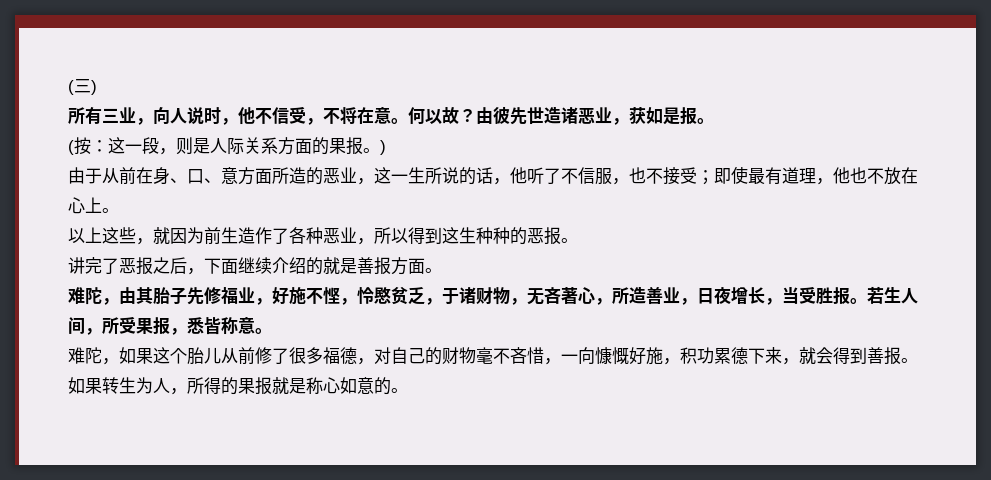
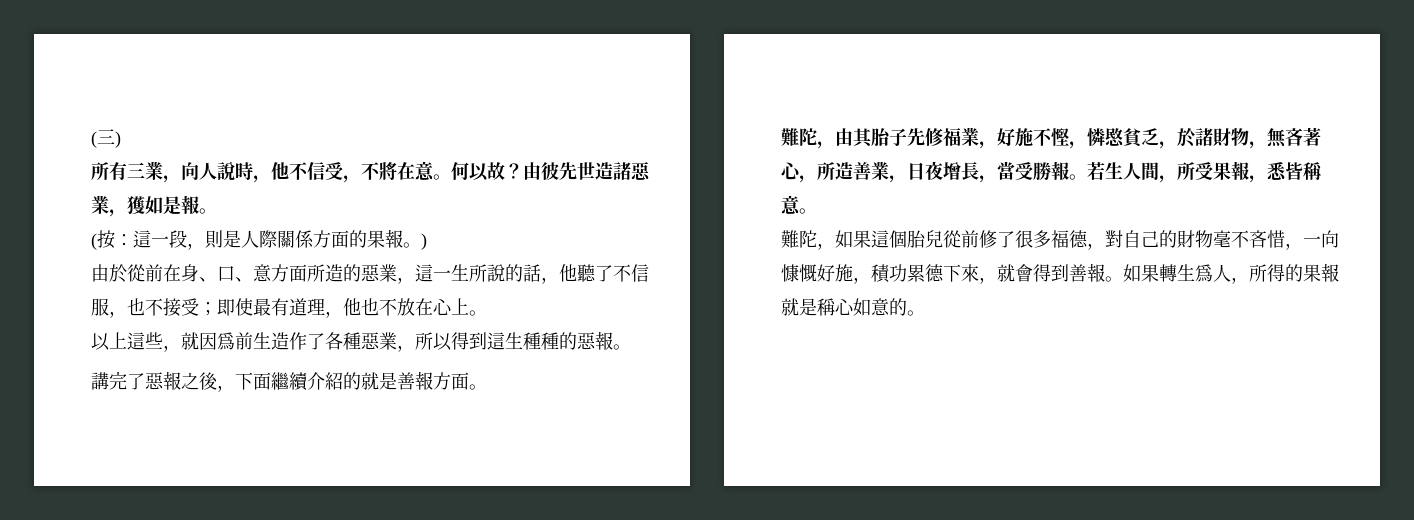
- 所有三业，向人说时，他不信受，不将在意。
+ 所有三業，向人說時，他不信受，不將在意。
- 由彼先世造诸恶业，获如是报。
+ 由彼先世造諸惡業，獲如是報。
- (按：这一段，则是人际关系方面的果报。)
+ (按：這一段，則是人際關係方面的果報。)
- 由于从前在身、口、意方面所造的恶业，这一生所说的话，他听了不信服，也不接受；即使最有道理，他也不放在心上。
+ 由於從前在身、口、意方面所造的惡業，這一生所說的話，他聽了不信服，也不接受；即使最有道理，他也不放在心上。
- 以上这些，就因为前生造作了各种恶业，所以得到这生种种的恶报。
- 讲完了恶报之后，下面继续介绍的就是善报方面。
+ 以上這些，就因爲前生造作了各種惡業，所以得到這生種種的惡報。
+ 講完了惡報之後，下面繼續介紹的就是善報方面。
- 难陀，由其胎子先修福业，好施不悭，怜愍贫乏，于诸财物，无吝著心，所造善业，日夜增长，当受胜报。
+ 難陀，由其胎子先修福業，好施不慳，憐愍貧乏，於諸財物，無吝著心，所造善業，日夜增長，當受勝報。
- 若生人间，所受果报，悉皆称意。
+ 若生人間，所受果報，悉皆稱意。
- 难陀，如果这个胎儿从前修了很多福德，对自己的财物毫不吝惜，一向慷慨好施，积功累德下来，就会得到善报。如果转生为人，所得的果报就是称心如意的。
+ 難陀，如果這個胎兒從前修了很多福德，對自己的財物毫不吝惜，一向慷慨好施，積功累德下來，就會得到善報。如果轉生爲人，所得的果報就是稱心如意的。

